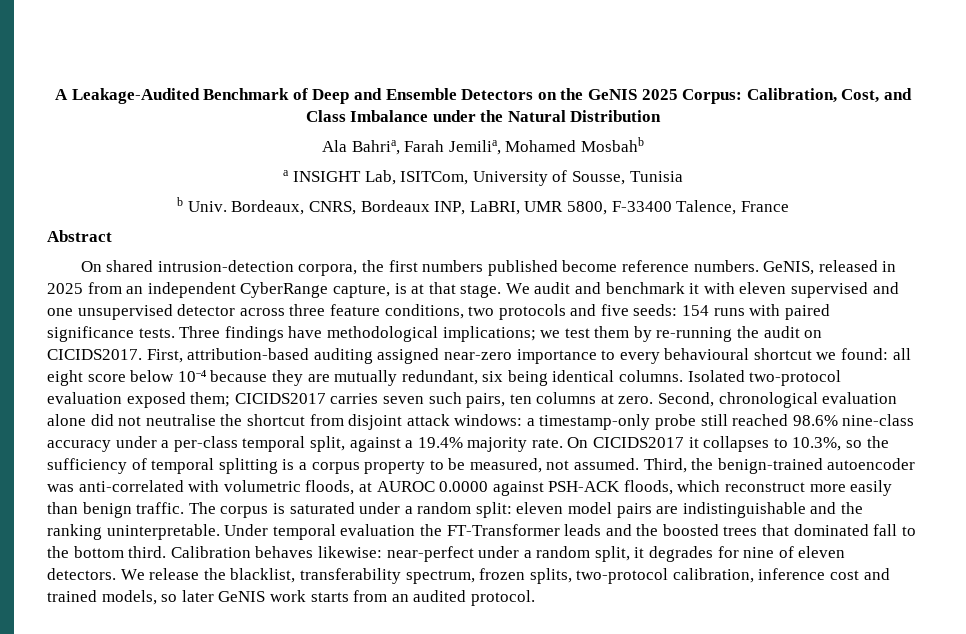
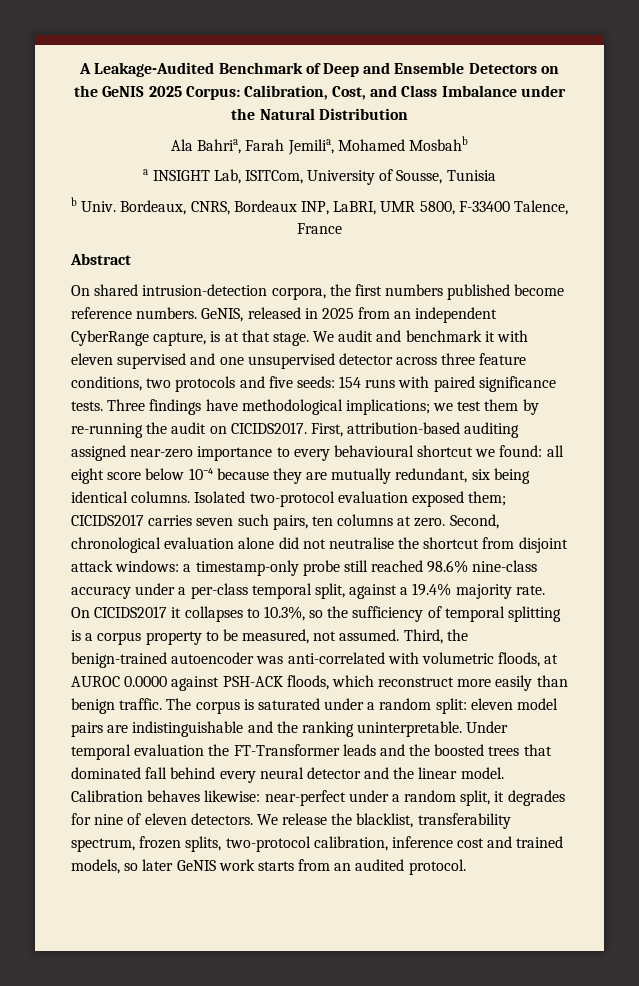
- Under temporal evaluation the FT-Transformer leads and the boosted trees that dominated fall to the bottom third.
+ Under temporal evaluation the FT-Transformer leads and the boosted trees that dominated fall behind every neural detector and the linear model.

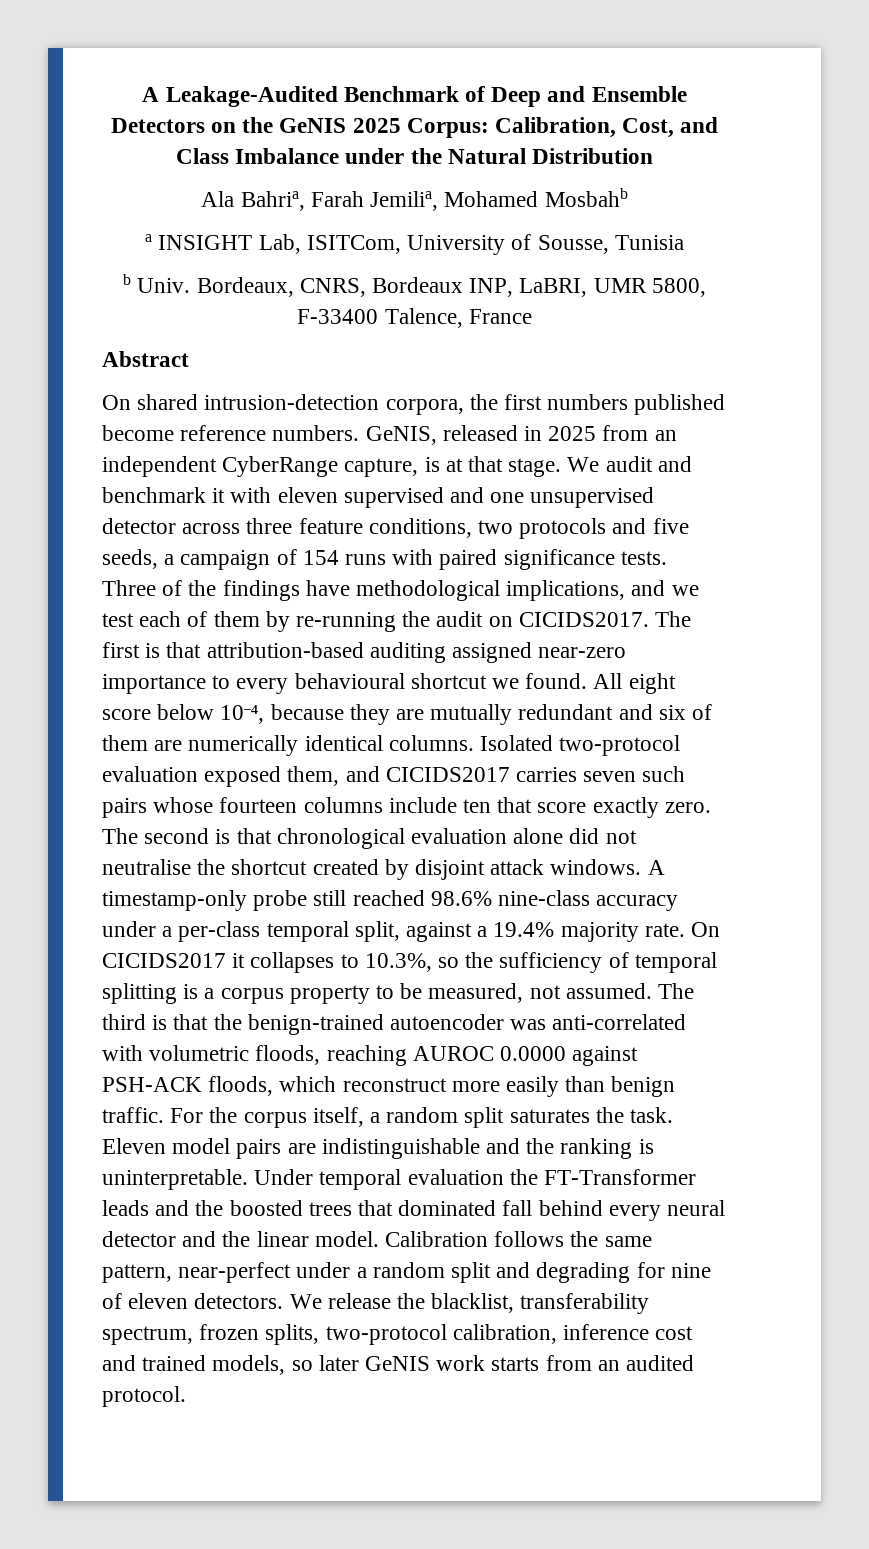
- We audit and benchmark it with eleven supervised and one unsupervised detector across three feature conditions, two protocols and five seeds: 154 runs with paired significance tests.
+ We audit and benchmark it with eleven supervised and one unsupervised detector across three feature conditions, two protocols and five seeds, a campaign of 154 runs with paired significance tests.
- Three findings have methodological implications; we test them by re-running the audit on CICIDS2017.
+ Three of the findings have methodological implications, and we test each of them by re-running the audit on CICIDS2017.
- First, attribution-based auditing assigned near-zero importance to every behavioural shortcut we found: all eight score below 10⁻⁴ because they are mutually redundant, six being identical columns.
+ The first is that attribution-based auditing assigned near-zero importance to every behavioural shortcut we found. All eight score below 10⁻⁴, because they are mutually redundant and six of them are numerically identical columns.
- Isolated two-protocol evaluation exposed them; CICIDS2017 carries seven such pairs, ten columns at zero. Second, chronological evaluation alone did not neutralise the shortcut from disjoint attack windows: a timestamp-only probe still reached 98.6% nine-class accuracy under a per-class temporal split, against a 19.4% majority rate.
+ Isolated two-protocol evaluation exposed them, and CICIDS2017 carries seven such pairs whose fourteen columns include ten that score exactly zero. The second is that chronological evaluation alone did not neutralise the shortcut created by disjoint attack windows. A timestamp-only probe still reached 98.6% nine-class accuracy under a per-class temporal split, against a 19.4% majority rate.
- Third, the benign-trained autoencoder was anti-correlated with volumetric floods, at AUROC 0.0000 against PSH-ACK floods, which reconstruct more easily than benign traffic.
+ The third is that the benign-trained autoencoder was anti-correlated with volumetric floods, reaching AUROC 0.0000 against PSH-ACK floods, which reconstruct more easily than benign traffic.
- The corpus is saturated under a random split: eleven model pairs are indistinguishable and the ranking uninterpretable.
+ For the corpus itself, a random split saturates the task. Eleven model pairs are indistinguishable and the ranking is uninterpretable.
- Calibration behaves likewise: near-perfect under a random split, it degrades for nine of eleven detectors.
+ Calibration follows the same pattern, near-perfect under a random split and degrading for nine of eleven detectors.

